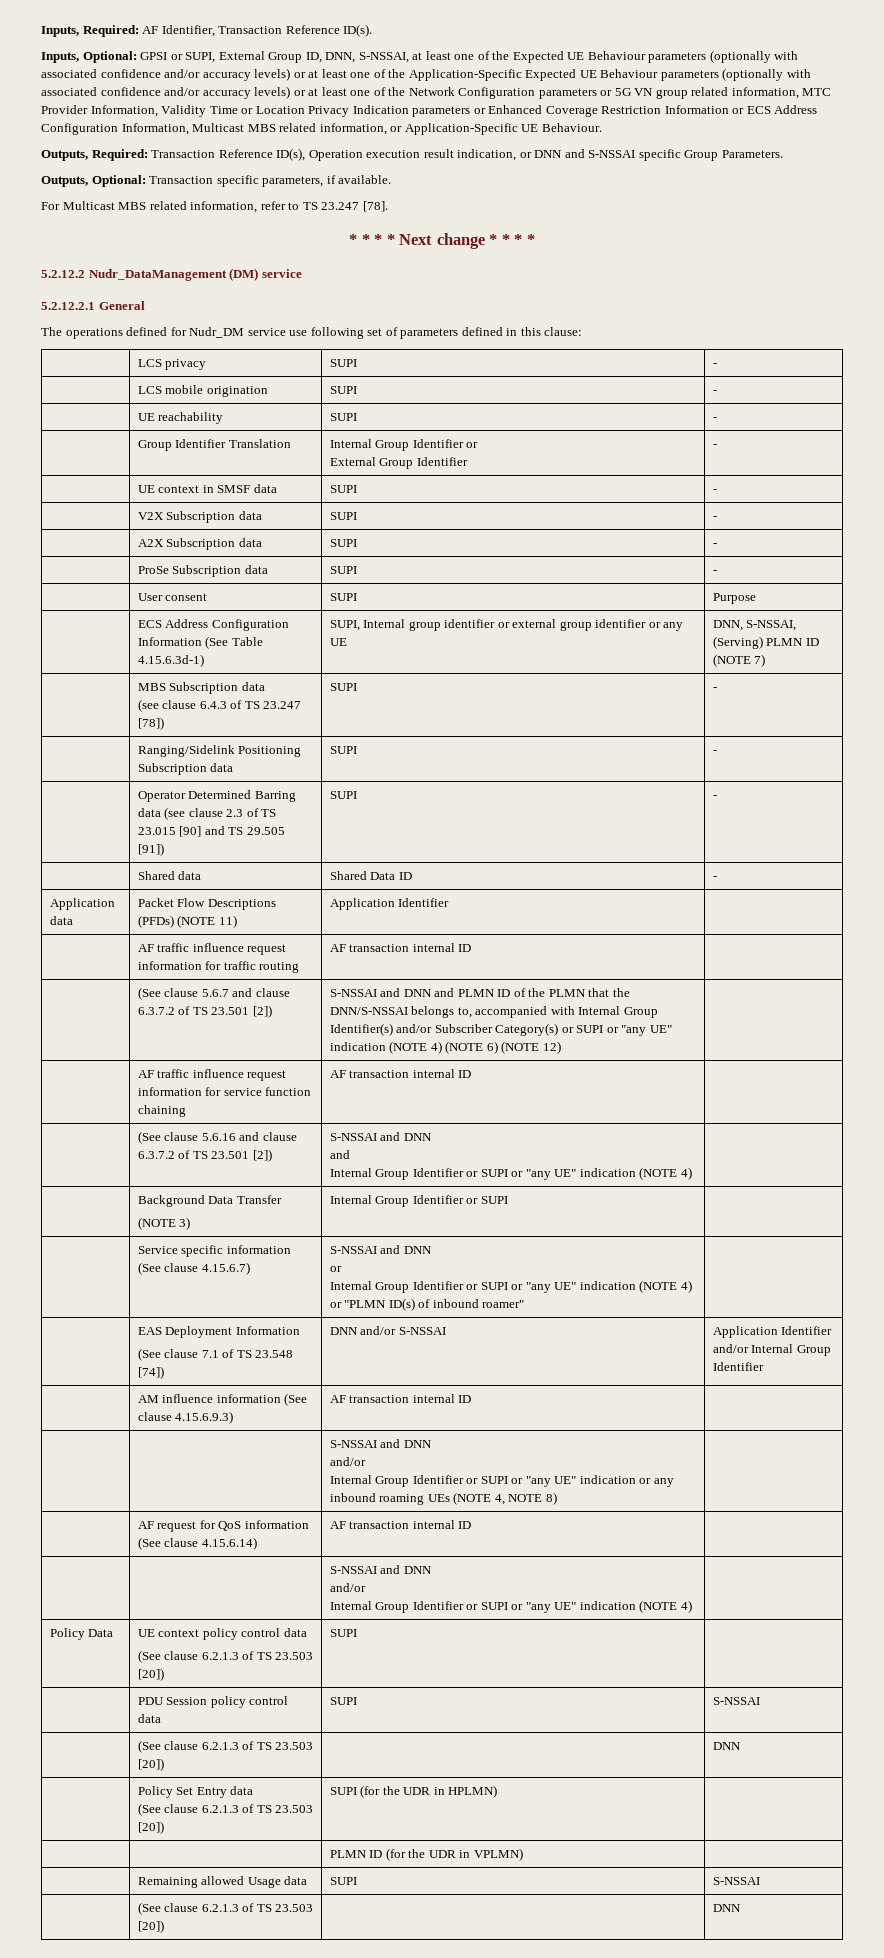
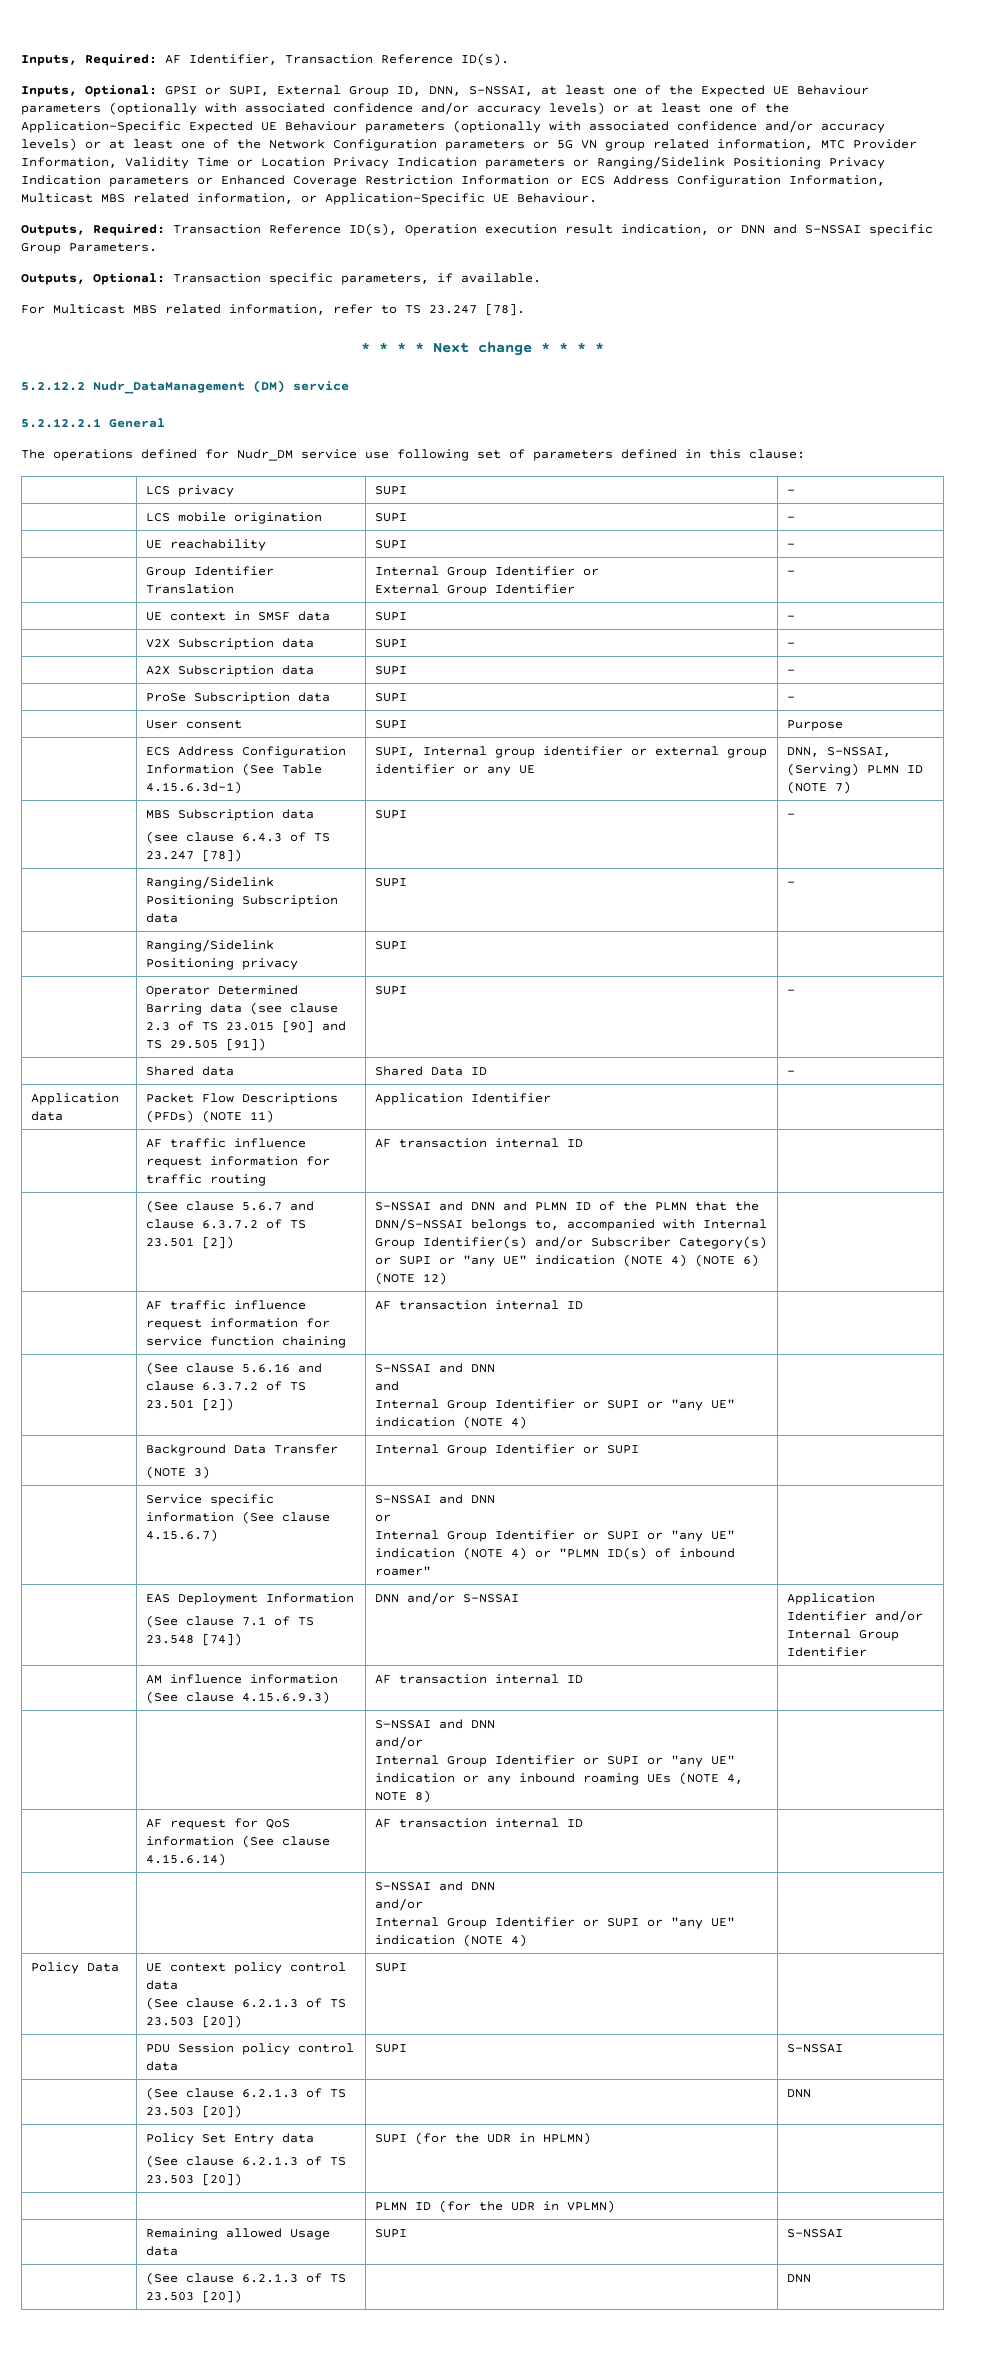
- GPSI or SUPI, External Group ID, DNN, S-NSSAI, at least one of the Expected UE Behaviour parameters (optionally with associated confidence and/or accuracy levels) or at least one of the Application-Specific Expected UE Behaviour parameters (optionally with associated confidence and/or accuracy levels) or at least one of the Network Configuration parameters or 5G VN group related information, MTC Provider Information, Validity Time or Location Privacy Indication parameters or Enhanced Coverage Restriction Information or ECS Address Configuration Information, Multicast MBS related information, or Application-Specific UE Behaviour.
+ GPSI or SUPI, External Group ID, DNN, S-NSSAI, at least one of the Expected UE Behaviour parameters (optionally with associated confidence and/or accuracy levels) or at least one of the Application-Specific Expected UE Behaviour parameters (optionally with associated confidence and/or accuracy levels) or at least one of the Network Configuration parameters or 5G VN group related information, MTC Provider Information, Validity Time or Location Privacy Indication parameters or Ranging/Sidelink Positioning Privacy Indication parameters or Enhanced Coverage Restriction Information or ECS Address Configuration Information, Multicast MBS related information, or Application-Specific UE Behaviour.
+ | Ranging/Sidelink Positioning privacy | SUPI |

